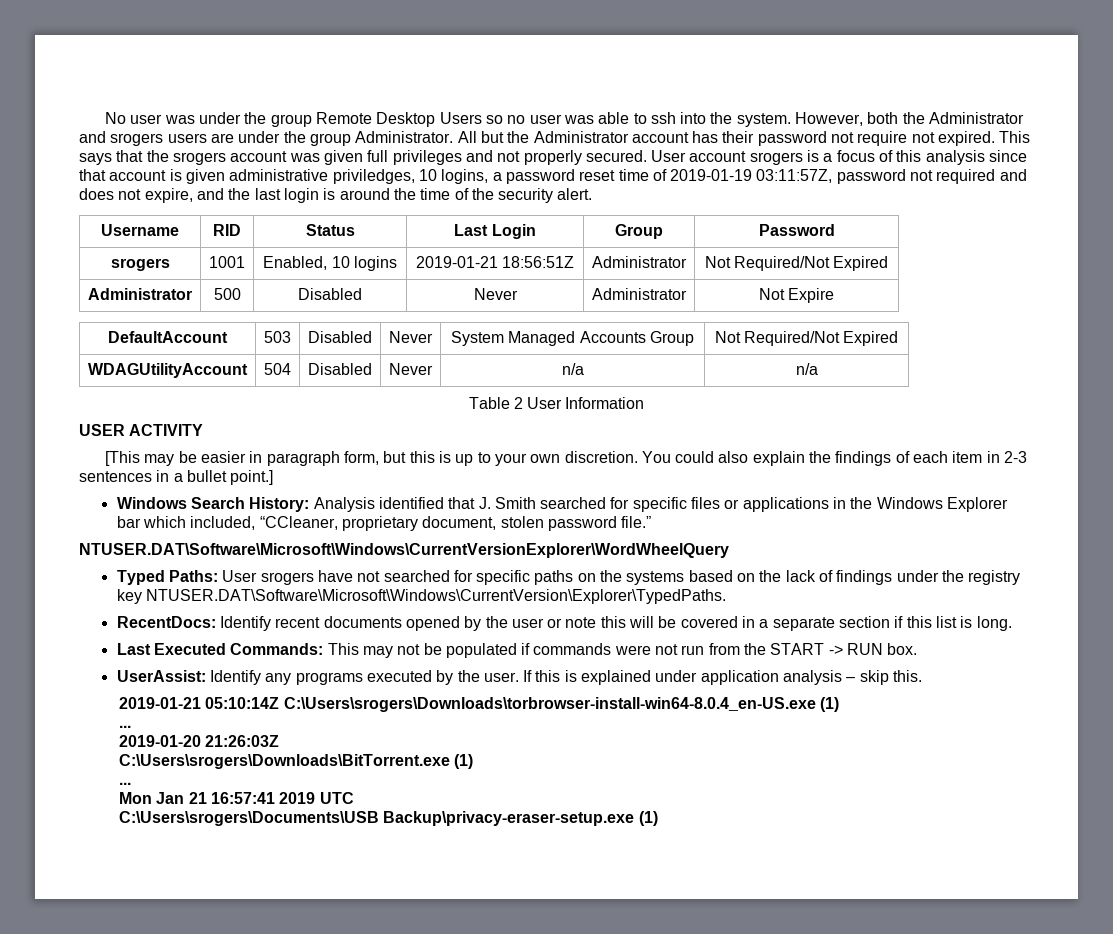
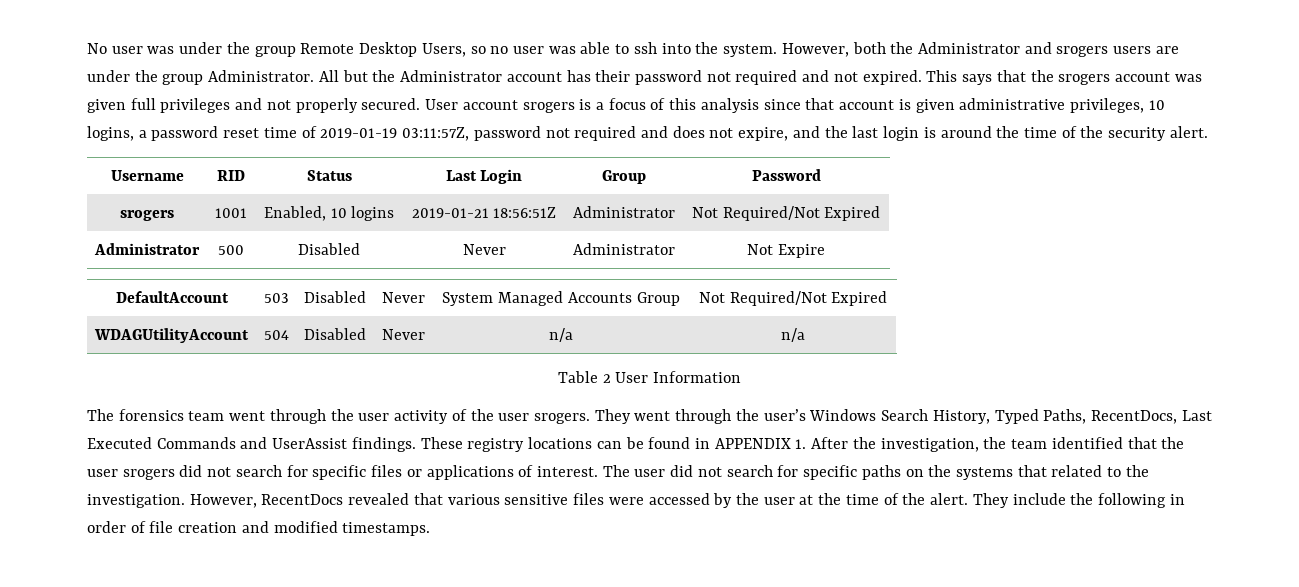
- No user was under the group Remote Desktop Users so no user was able to ssh into the system.
+ No user was under the group Remote Desktop Users, so no user was able to ssh into the system.
- All but the Administrator account has their password not require not expired.
+ All but the Administrator account has their password not required and not expired.
- User account srogers is a focus of this analysis since that account is given administrative priviledges, 10 logins, a password reset time of 2019-01-19 03:11:57Z, password not required and does not expire, and the last login is around the time of the security alert.
+ User account srogers is a focus of this analysis since that account is given administrative privileges, 10 logins, a password reset time of 2019-01-19 03:11:57Z, password not required and does not expire, and the last login is around the time of the security alert.
- USER ACTIVITY
- [This may be easier in paragraph form, but this is up to your own discretion. You could also explain the findings of each item in 2-3 sentences in a bullet point.]
- Windows Search History: Analysis identified that J. Smith searched for specific files or applications in the Windows Explorer bar which included, “CCleaner, proprietary document, stolen password file.”
- NTUSER.DAT\Software\Microsoft\Windows\CurrentVersionExplorer\WordWheelQuery
- Typed Paths: User srogers have not searched for specific paths on the systems based on the lack of findings under the registry key NTUSER.DAT\Software\Microsoft\Windows\CurrentVersion\Explorer\TypedPaths.
- RecentDocs: Identify recent documents opened by the user or note this will be covered in a separate section if this list is long.
- Last Executed Commands: This may not be populated if commands were not run from the START -> RUN box.
- UserAssist: Identify any programs executed by the user. If this is explained under application analysis – skip this.
- 2019-01-21 05:10:14Z C:\Users\srogers\Downloads\torbrowser-install-win64-8.0.4_en-US.exe (1)
- ...
- 2019-01-20 21:26:03Z
- C:\Users\srogers\Downloads\BitTorrent.exe (1)
- ...
- Mon Jan 21 16:57:41 2019 UTC
- C:\Users\srogers\Documents\USB Backup\privacy-eraser-setup.exe (1)
+ The forensics team went through the user activity of the user srogers. They went through the user’s Windows Search History, Typed Paths, RecentDocs, Last Executed Commands and UserAssist findings. These registry locations can be found in APPENDIX 1. After the investigation, the team identified that the user srogers did not search for specific files or applications of interest. The user did not search for specific paths on the systems that related to the investigation. However, RecentDocs revealed that various sensitive files were accessed by the user at the time of the alert. They include the following in order of file creation and modified timestamps.

